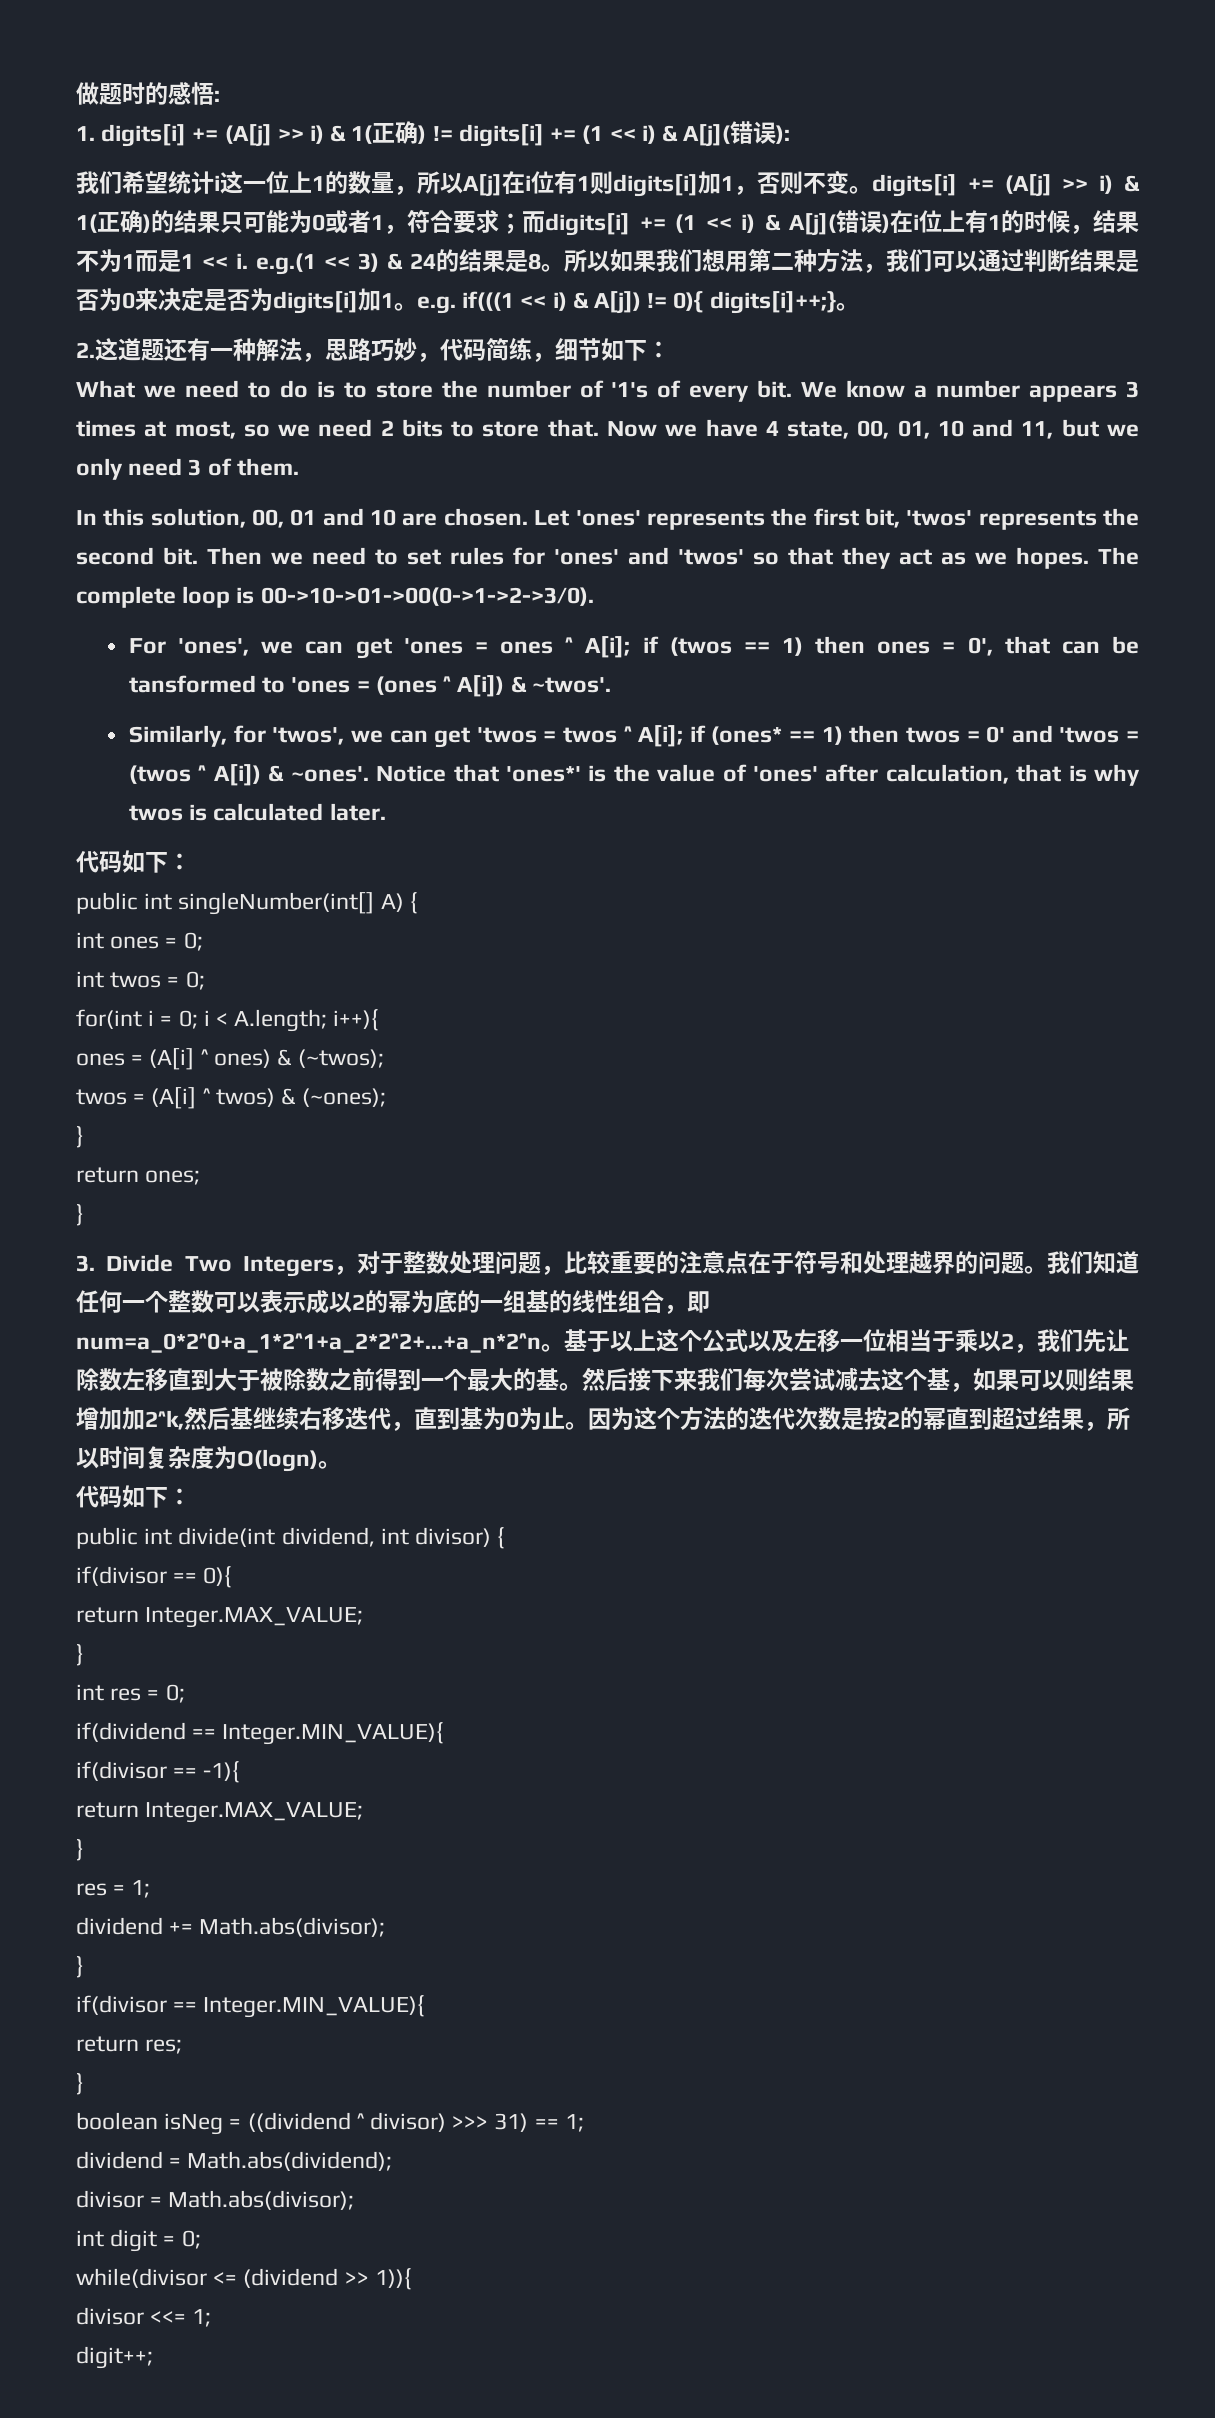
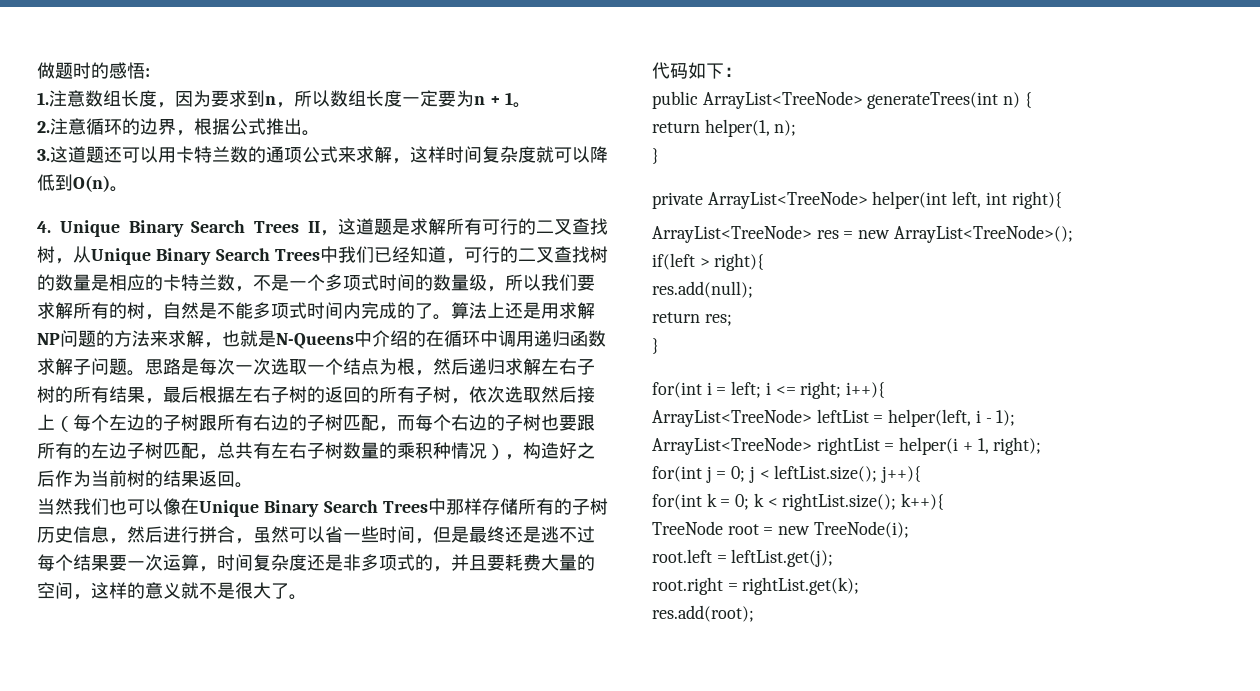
- 1. digits[i] += (A[j] >> i) & 1(正确) != digits[i] += (1 << i) & A[j](错误):
- 我们希望统计i这一位上1的数量，所以A[j]在i位有1则digits[i]加1，否则不变。digits[i] += (A[j] >> i) & 1(正确)的结果只可能为0或者1，符合要求；而digits[i] += (1 << i) & A[j](错误)在i位上有1的时候，结果不为1而是1 << i. e.g.(1 << 3) & 24的结果是8。所以如果我们想用第二种方法，我们可以通过判断结果是否为0来决定是否为digits[i]加1。e.g. if(((1 << i) & A[j]) != 0){ digits[i]++;}。
- 2.这道题还有一种解法，思路巧妙，代码简练，细节如下：
- What we need to do is to store the number of '1's of every bit. We know a number appears 3 times at most, so we need 2 bits to store that. Now we have 4 state, 00, 01, 10 and 11, but we only need 3 of them.
- In this solution, 00, 01 and 10 are chosen. Let 'ones' represents the first bit, 'twos' represents the second bit. Then we need to set rules for 'ones' and 'twos' so that they act as we hopes. The complete loop is 00->10->01->00(0->1->2->3/0).
- For 'ones', we can get 'ones = ones ^ A[i]; if (twos == 1) then ones = 0', that can be tansformed to 'ones = (ones ^ A[i]) & ~twos'.
- Similarly, for 'twos', we can get 'twos = twos ^ A[i]; if (ones* == 1) then twos = 0' and 'twos = (twos ^ A[i]) & ~ones'. Notice that 'ones*' is the value of 'ones' after calculation, that is why twos is calculated later.
+ 1.注意数组长度，因为要求到n，所以数组长度一定要为n + 1。
+ 2.注意循环的边界，根据公式推出。
+ 3.这道题还可以用卡特兰数的通项公式来求解，这样时间复杂度就可以降低到O(n)。
+ 4. Unique Binary Search Trees II，这道题是求解所有可行的二叉查找树，从Unique Binary Search Trees中我们已经知道，可行的二叉查找树的数量是相应的卡特兰数，不是一个多项式时间的数量级，所以我们要求解所有的树，自然是不能多项式时间内完成的了。算法上还是用求解NP问题的方法来求解，也就是N-Queens中介绍的在循环中调用递归函数求解子问题。思路是每次一次选取一个结点为根，然后递归求解左右子树的所有结果，最后根据左右子树的返回的所有子树，依次选取然后接上（每个左边的子树跟所有右边的子树匹配，而每个右边的子树也要跟所有的左边子树匹配，总共有左右子树数量的乘积种情况），构造好之后作为当前树的结果返回。
+ 当然我们也可以像在Unique Binary Search Trees中那样存储所有的子树历史信息，然后进行拼合，虽然可以省一些时间，但是最终还是逃不过每个结果要一次运算，时间复杂度还是非多项式的，并且要耗费大量的空间，这样的意义就不是很大了。
  代码如下：
- public int singleNumber(int[] A) {
- int ones = 0;
- int twos = 0;
- for(int i = 0; i < A.length; i++){
- ones = (A[i] ^ ones) & (~twos);
- twos = (A[i] ^ twos) & (~ones);
+ public ArrayList<TreeNode> generateTrees(int n) {
+ return helper(1, n);
  }
- return ones;
- }
- 3. Divide Two Integers，对于整数处理问题，比较重要的注意点在于符号和处理越界的问题。我们知道任何一个整数可以表示成以2的幂为底的一组基的线性组合，即num=a_0*2^0+a_1*2^1+a_2*2^2+...+a_n*2^n。基于以上这个公式以及左移一位相当于乘以2，我们先让除数左移直到大于被除数之前得到一个最大的基。然后接下来我们每次尝试减去这个基，如果可以则结果增加加2^k,然后基继续右移迭代，直到基为0为止。因为这个方法的迭代次数是按2的幂直到超过结果，所以时间复杂度为O(logn)。
- 代码如下：
- public int divide(int dividend, int divisor) {
- if(divisor == 0){
- return Integer.MAX_VALUE;
- }
- int res = 0;
- if(dividend == Integer.MIN_VALUE){
- if(divisor == -1){
- return Integer.MAX_VALUE;
- }
- res = 1;
- dividend += Math.abs(divisor);
- }
- if(divisor == Integer.MIN_VALUE){
+ private ArrayList<TreeNode> helper(int left, int right){
+ ArrayList<TreeNode> res = new ArrayList<TreeNode>();
+ if(left > right){
+ res.add(null);
  return res;
  }
- boolean isNeg = ((dividend ^ divisor) >>> 31) == 1;
- dividend = Math.abs(dividend);
- divisor = Math.abs(divisor);
- int digit = 0;
- while(divisor <= (dividend >> 1)){
- divisor <<= 1;
- digit++;
+ for(int i = left; i <= right; i++){
+ ArrayList<TreeNode> leftList = helper(left, i - 1);
+ ArrayList<TreeNode> rightList = helper(i + 1, right);
+ for(int j = 0; j < leftList.size(); j++){
+ for(int k = 0; k < rightList.size(); k++){
+ TreeNode root = new TreeNode(i);
+ root.left = leftList.get(j);
+ root.right = rightList.get(k);
+ res.add(root);

